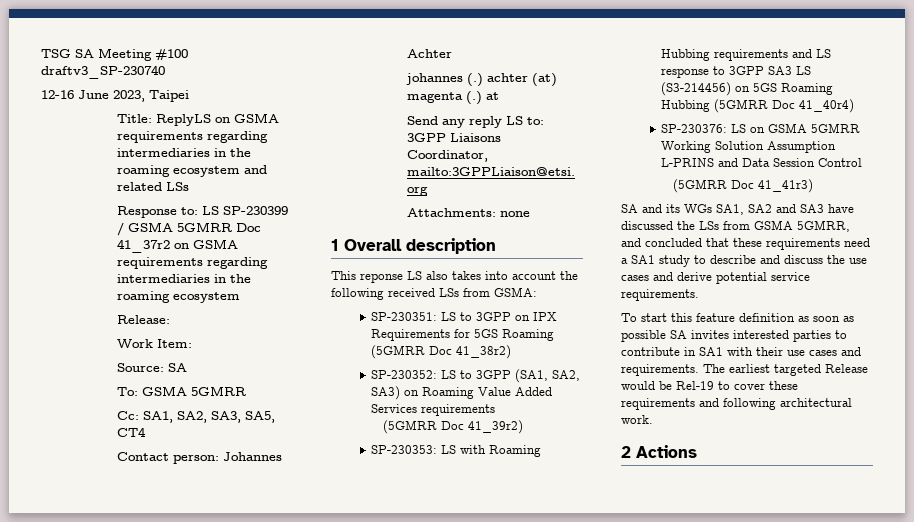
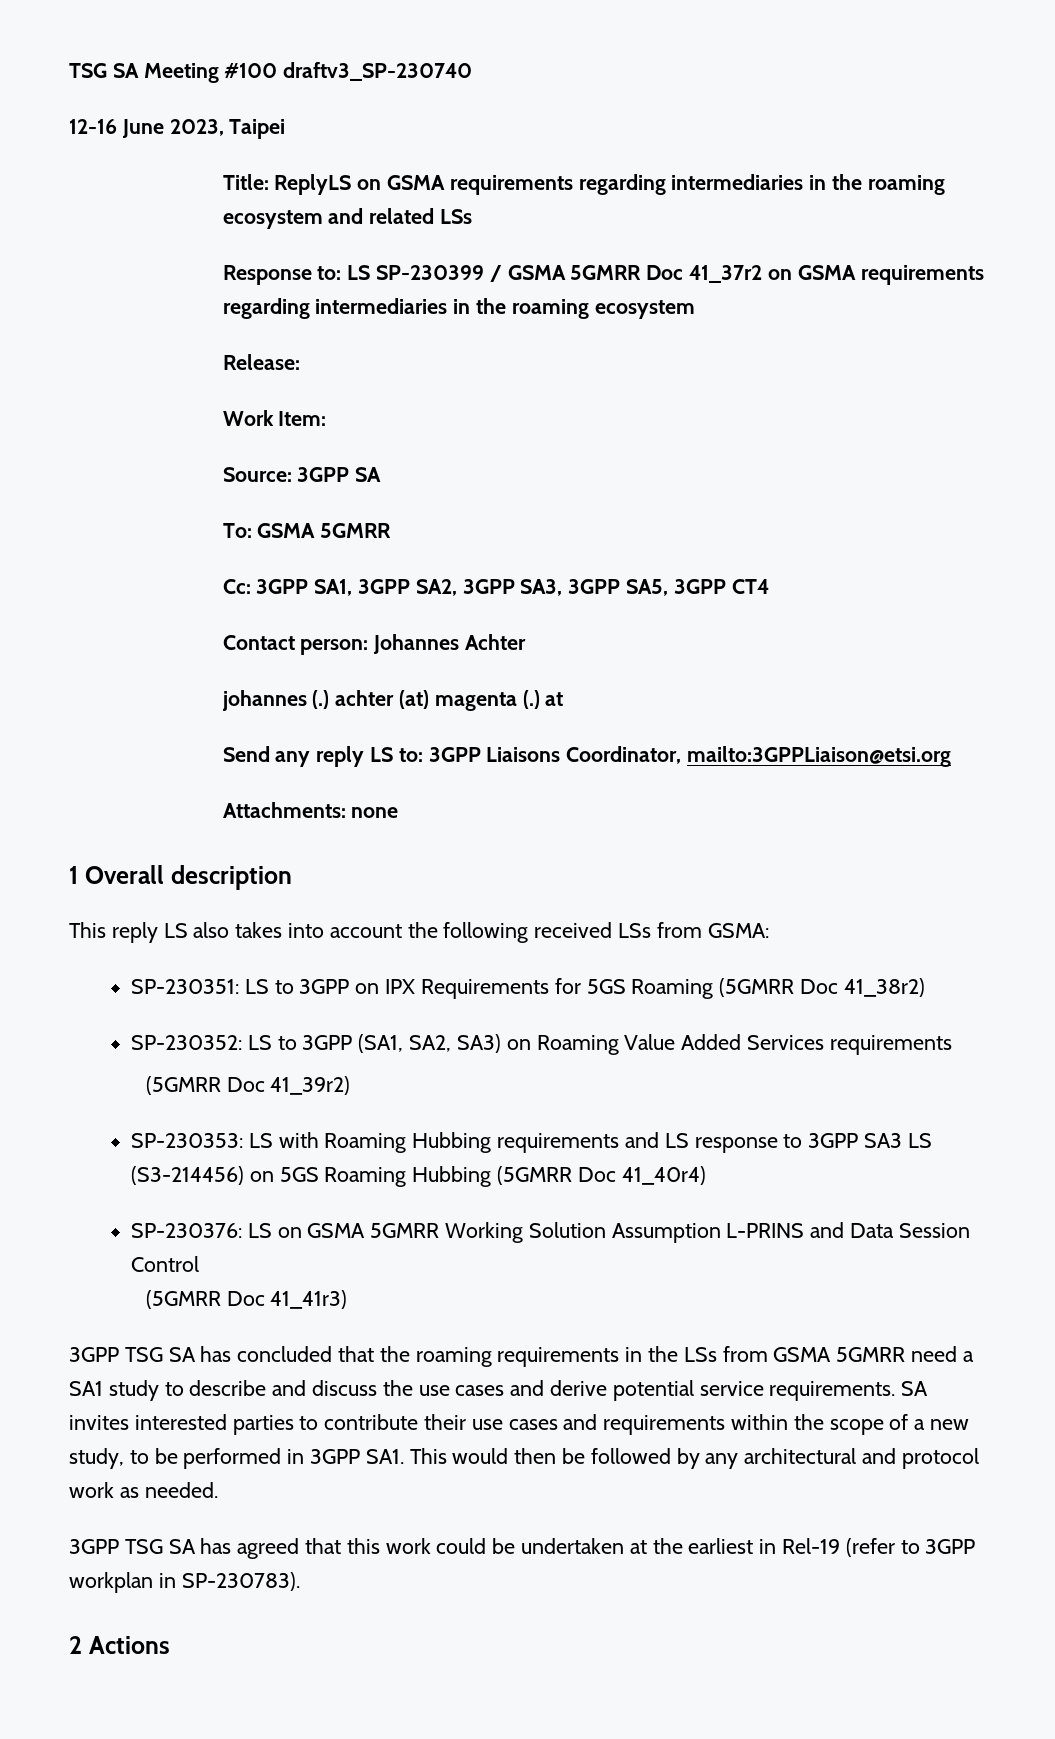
- Source: SA
+ Source: 3GPP SA
- Cc: SA1, SA2, SA3, SA5, CT4
+ Cc: 3GPP SA1, 3GPP SA2, 3GPP SA3, 3GPP SA5, 3GPP CT4
- This reponse LS also takes into account the following received LSs from GSMA:
+ This reply LS also takes into account the following received LSs from GSMA:
- SA and its WGs SA1, SA2 and SA3 have discussed the LSs from GSMA 5GMRR, and concluded that these requirements need a SA1 study to describe and discuss the use cases and derive potential service requirements.
- To start this feature definition as soon as possible SA invites interested parties to contribute in SA1 with their use cases and requirements. The earliest targeted Release would be Rel-19 to cover these requirements and following architectural work.
+ 3GPP TSG SA has concluded that the roaming requirements in the LSs from GSMA 5GMRR need a SA1 study to describe and discuss the use cases and derive potential service requirements. SA invites interested parties to contribute their use cases and requirements within the scope of a new study, to be performed in 3GPP SA1. This would then be followed by any architectural and protocol work as needed.
+ 3GPP TSG SA has agreed that this work could be undertaken at the earliest in Rel-19 (refer to 3GPP workplan in SP-230783).

